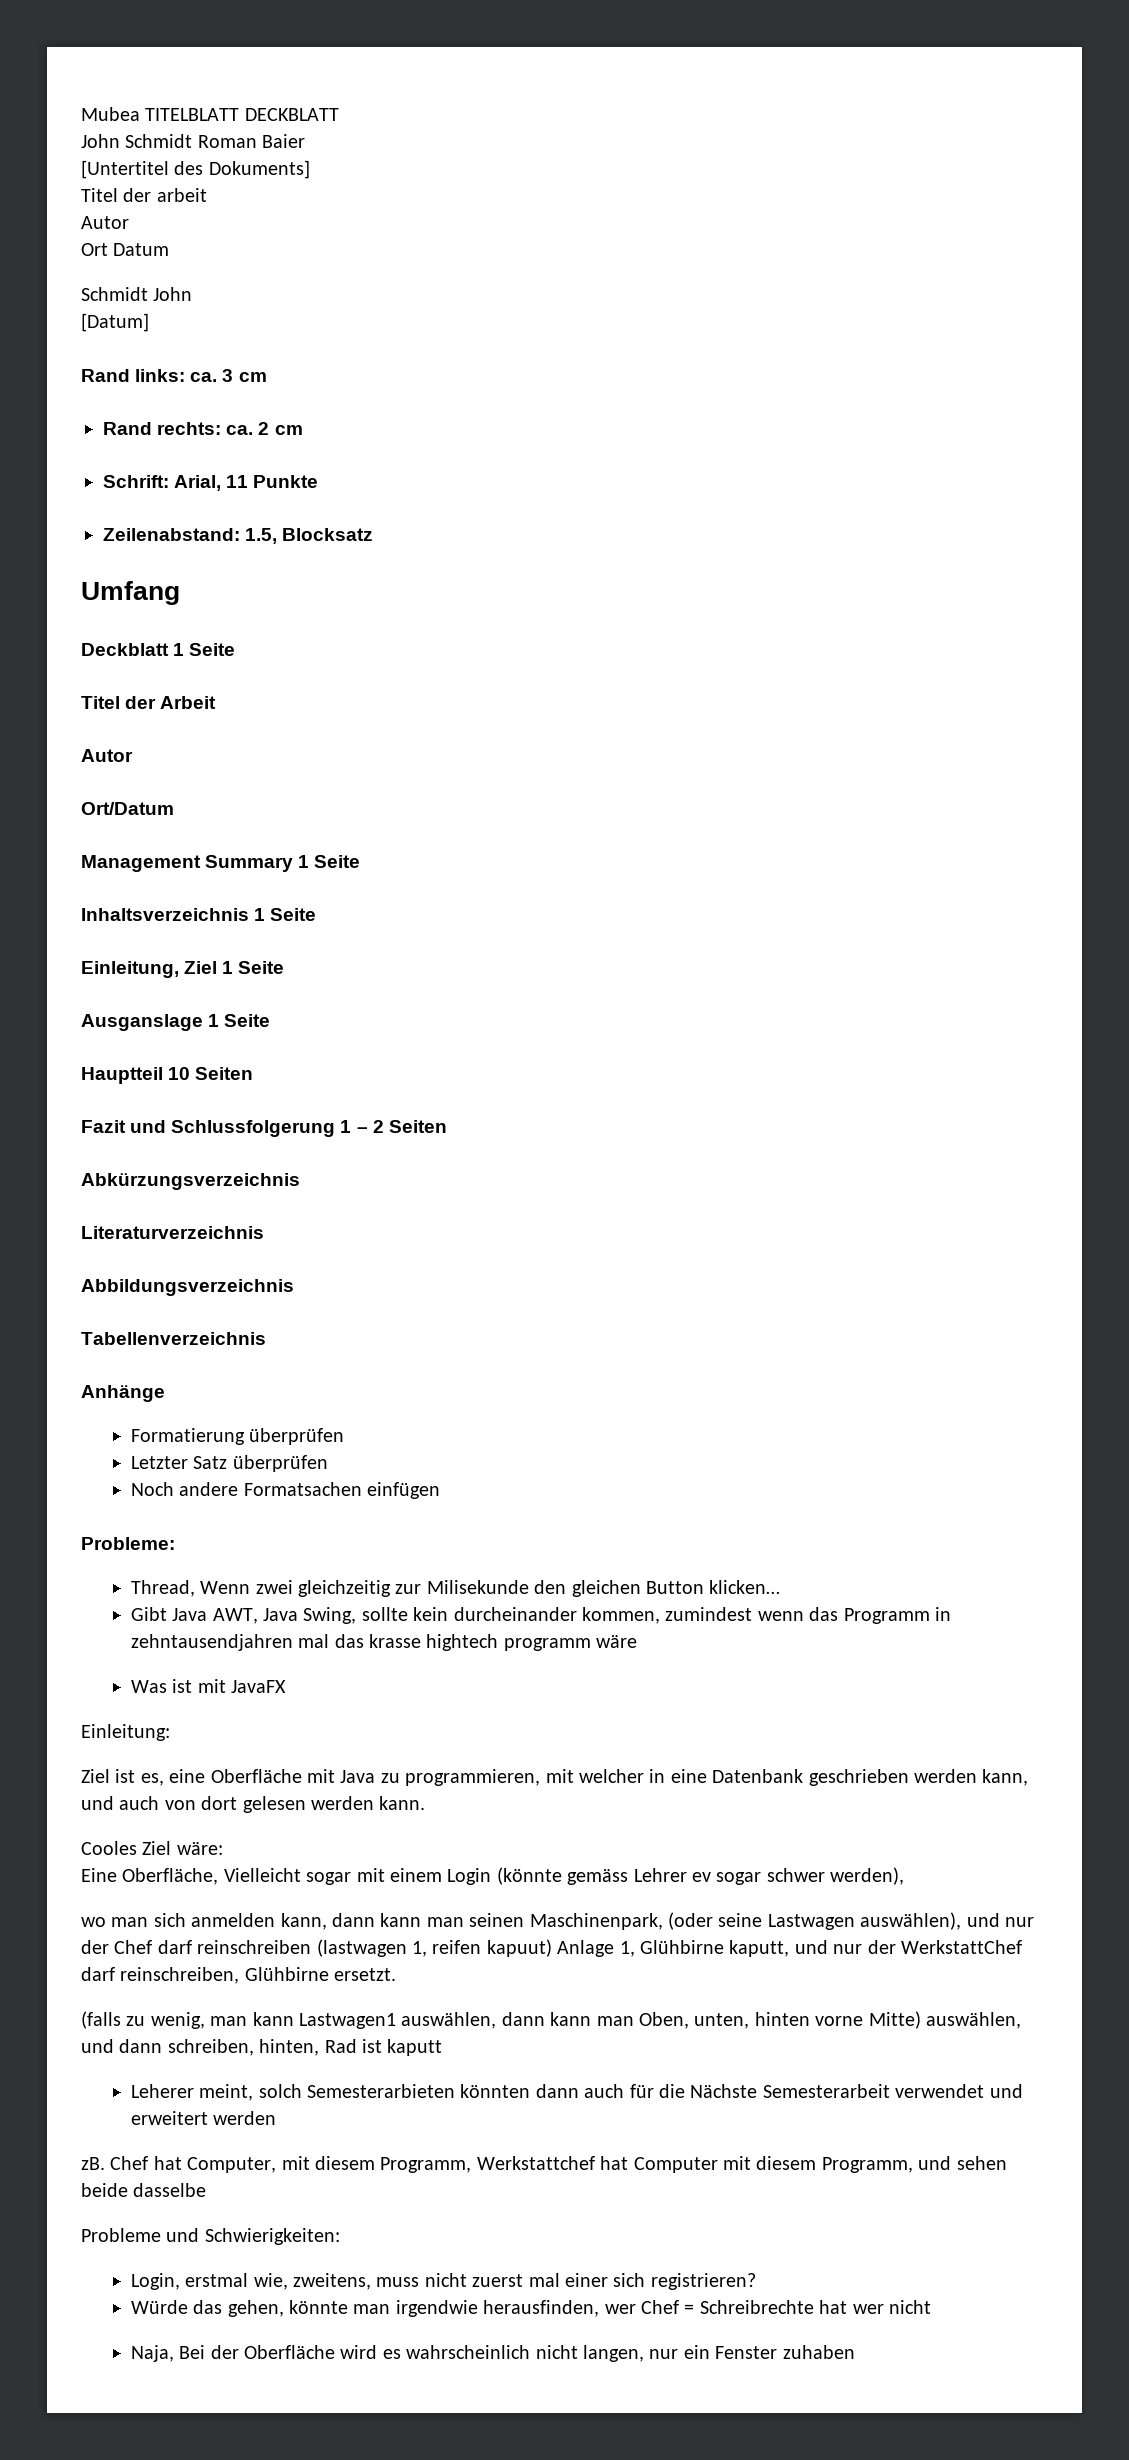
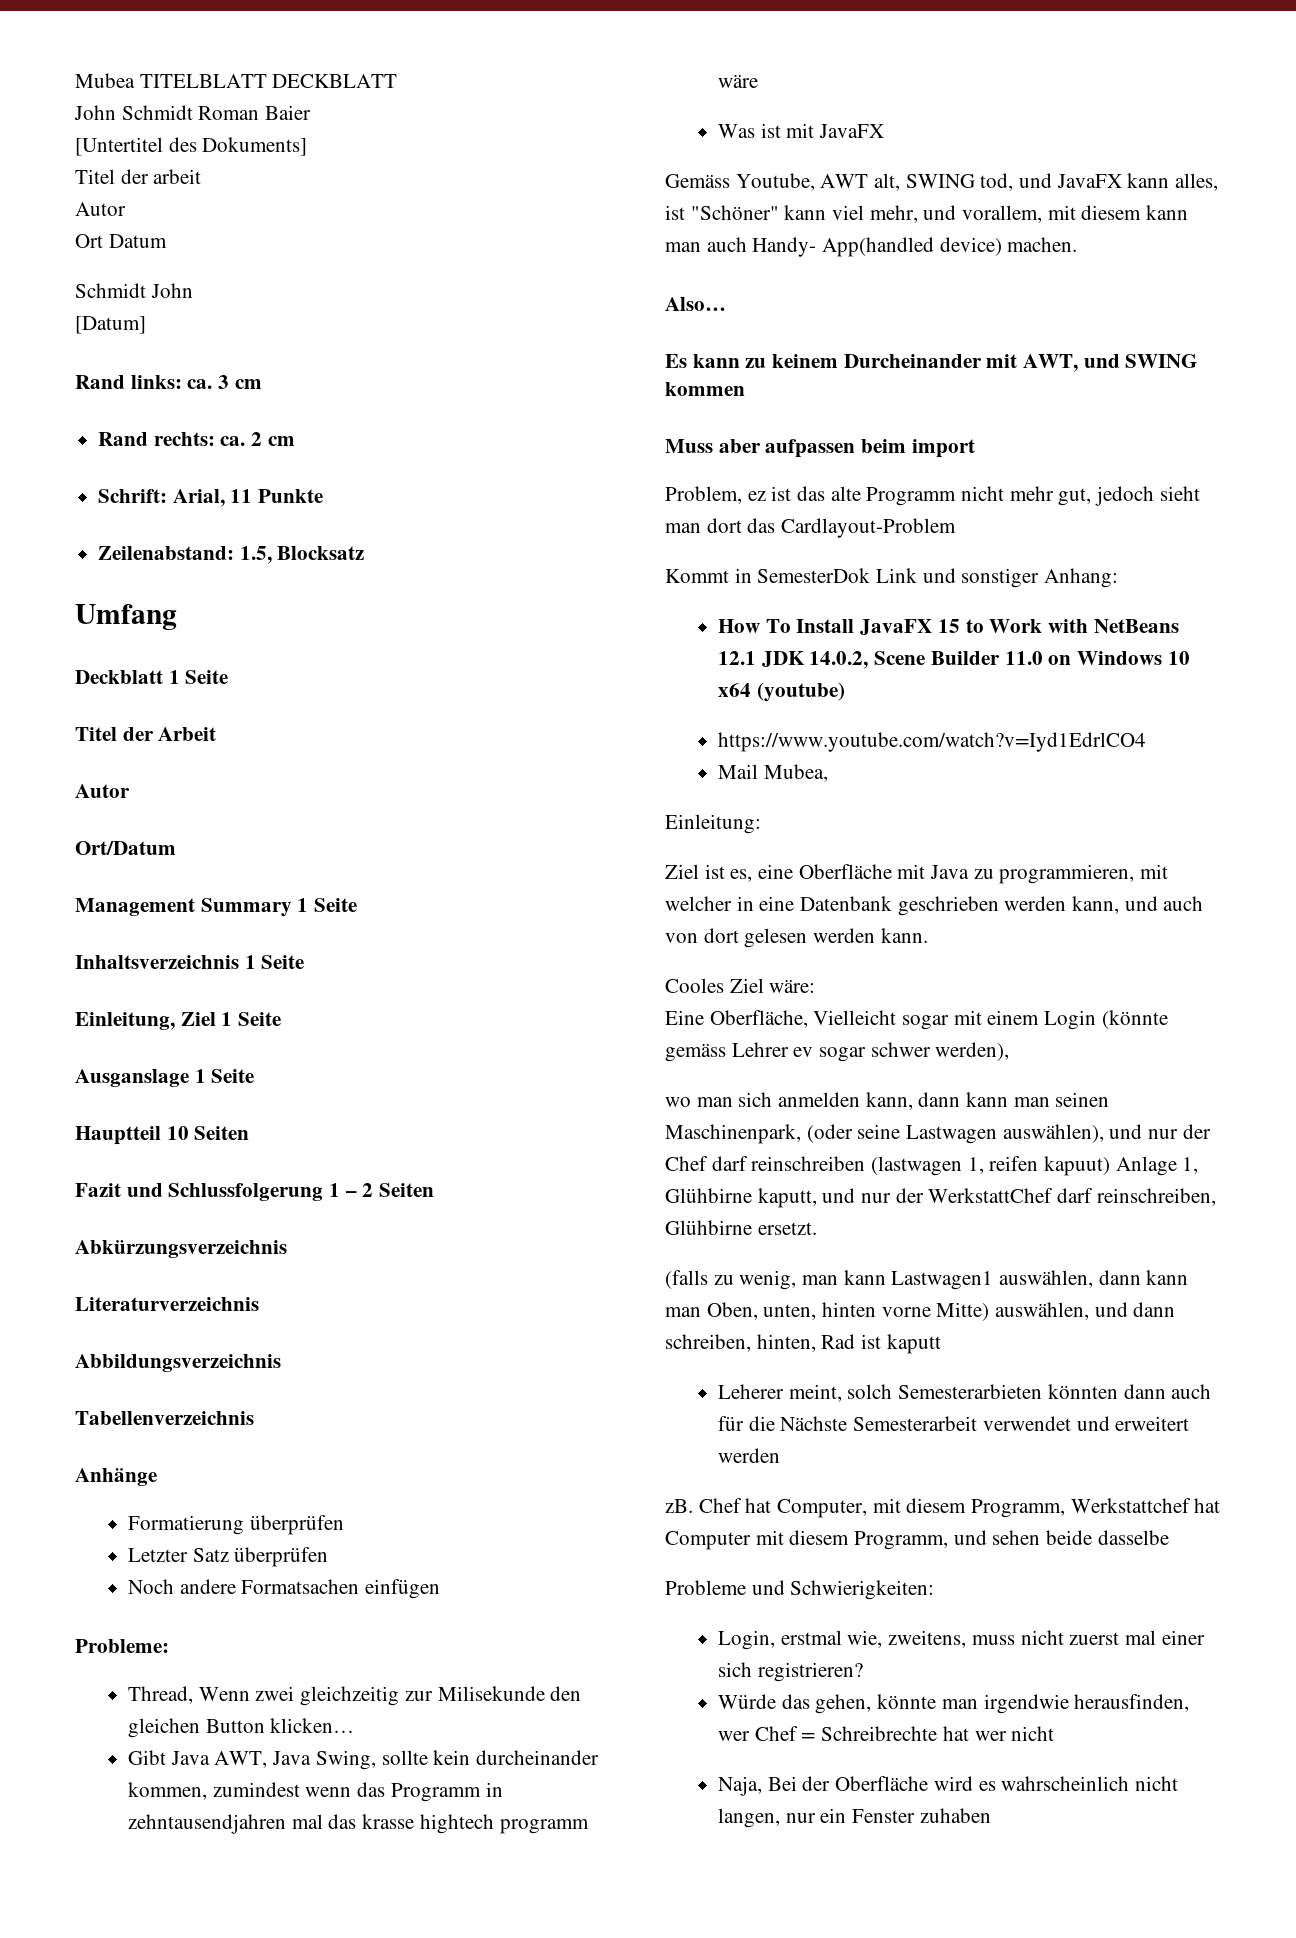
+ Gemäss Youtube, AWT alt, SWING tod, und JavaFX kann alles, ist "Schöner" kann viel mehr, und vorallem, mit diesem kann man auch Handy- App(handled device) machen.
+ Also…
+ Es kann zu keinem Durcheinander mit AWT, und SWING kommen
+ Muss aber aufpassen beim import
+ Problem, ez ist das alte Programm nicht mehr gut, jedoch sieht man dort das Cardlayout-Problem
+ Kommt in SemesterDok Link und sonstiger Anhang:
+ How To Install JavaFX 15 to Work with NetBeans 12.1 JDK 14.0.2, Scene Builder 11.0 on Windows 10 x64 (youtube)
+ https://www.youtube.com/watch?v=Iyd1EdrlCO4
+ Mail Mubea,

